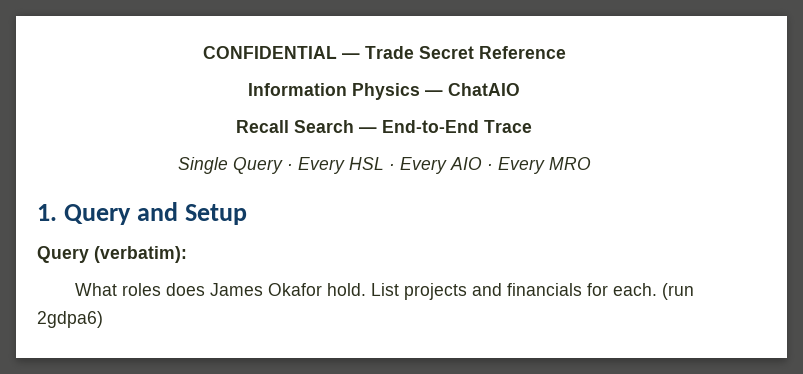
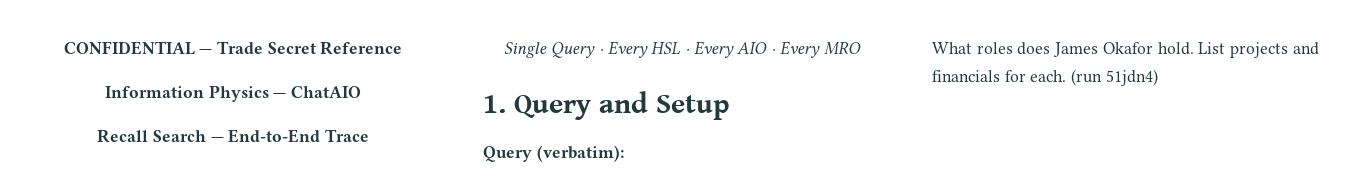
- (run 2gdpa6)
+ (run 51jdn4)

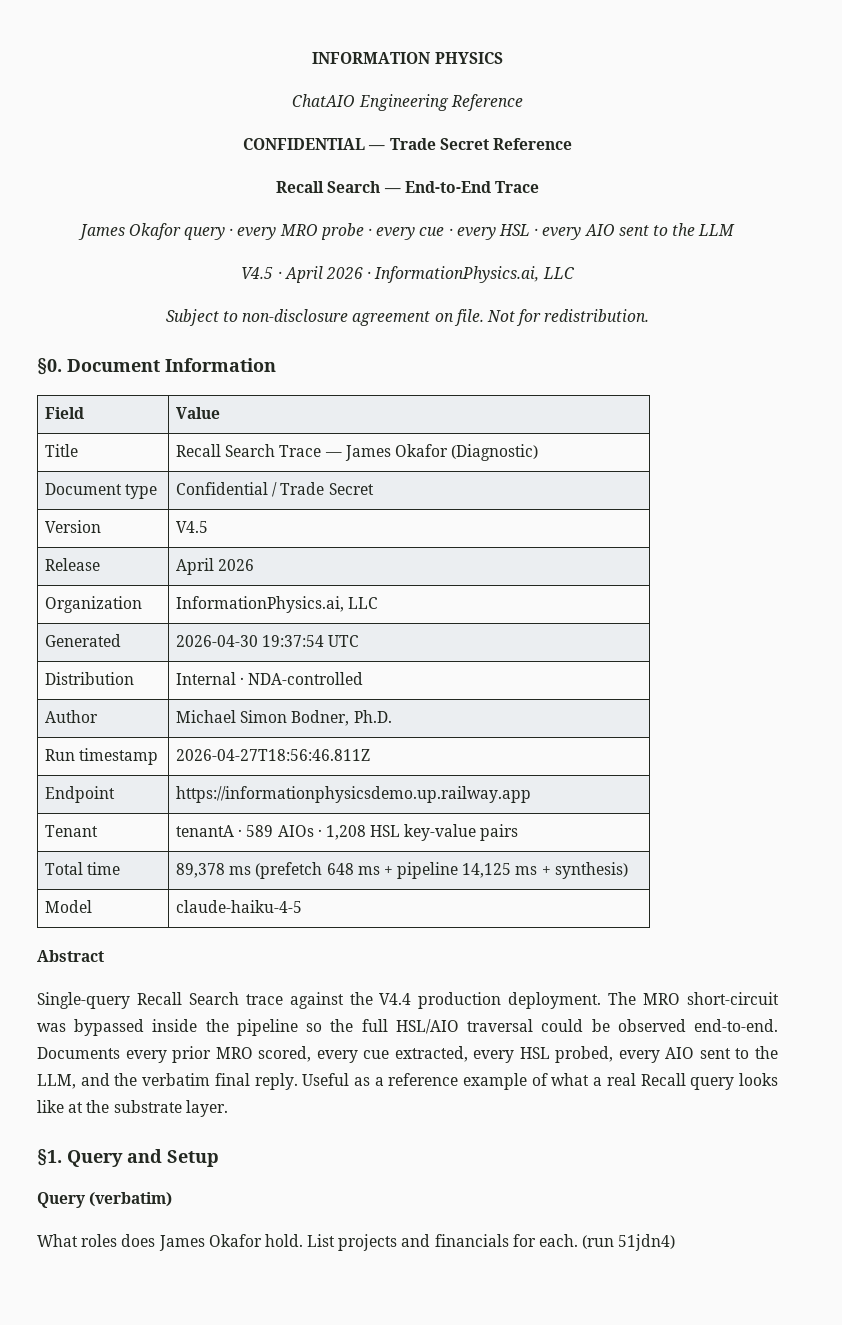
+ INFORMATION PHYSICS
+ ChatAIO Engineering Reference
- Information Physics — ChatAIO
- Single Query · Every HSL · Every AIO · Every MRO
- 1. Query and Setup
+ James Okafor query · every MRO probe · every cue · every HSL · every AIO sent to the LLM
+ V4.5 · April 2026 · InformationPhysics.ai, LLC
+ Subject to non-disclosure agreement on file. Not for redistribution.
+ §0. Document Information
+ Field | Value
+ Title | Recall Search Trace — James Okafor (Diagnostic)
+ Document type | Confidential / Trade Secret
+ Version | V4.5
+ Release | April 2026
+ Organization | InformationPhysics.ai, LLC
+ Generated | 2026-04-30 19:37:54 UTC
+ Distribution | Internal · NDA-controlled
+ Author | Michael Simon Bodner, Ph.D.
+ Run timestamp | 2026-04-27T18:56:46.811Z
+ Endpoint | https://informationphysicsdemo.up.railway.app
+ Tenant | tenantA · 589 AIOs · 1,208 HSL key-value pairs
+ Total time | 89,378 ms (prefetch 648 ms + pipeline 14,125 ms + synthesis)
+ Model | claude-haiku-4-5
+ Abstract
+ Single-query Recall Search trace against the V4.4 production deployment. The MRO short-circuit was bypassed inside the pipeline so the full HSL/AIO traversal could be observed end-to-end. Documents every prior MRO scored, every cue extracted, every HSL probed, every AIO sent to the LLM, and the verbatim final reply. Useful as a reference example of what a real Recall query looks like at the substrate layer.
+ §1. Query and Setup
- Query (verbatim):
+ Query (verbatim)

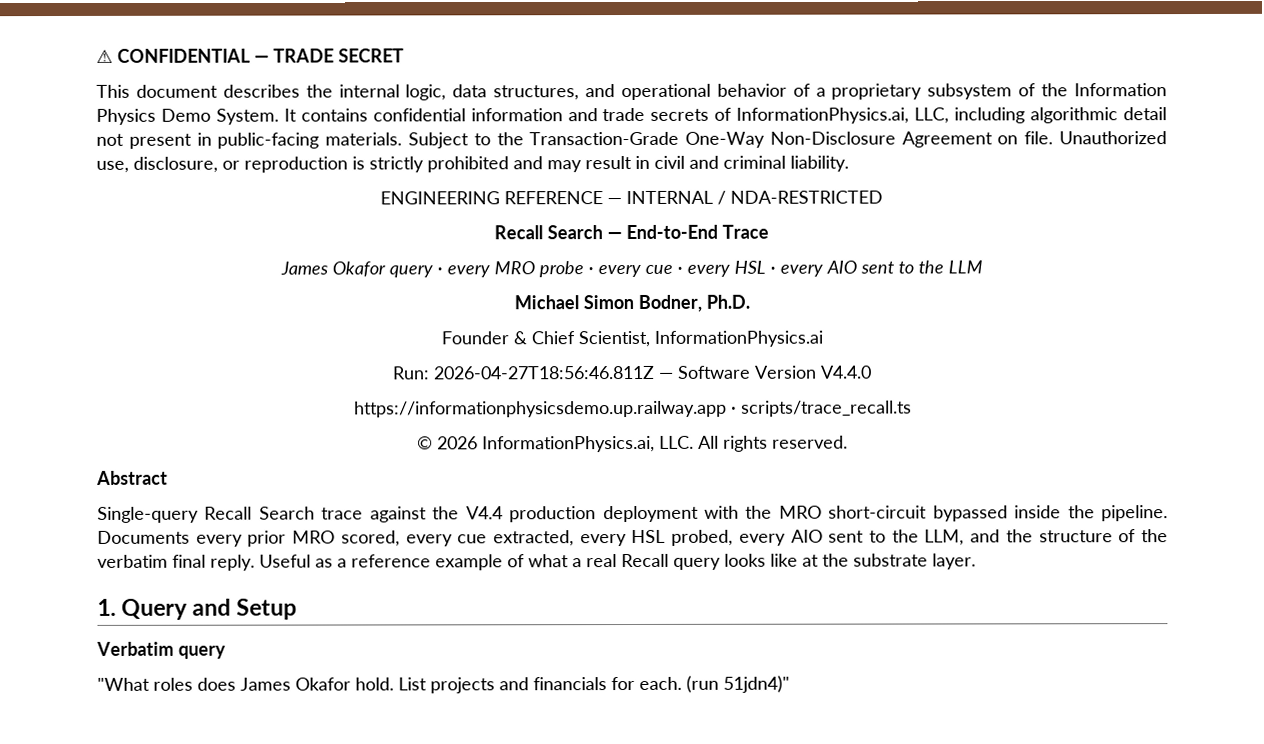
- INFORMATION PHYSICS
- ChatAIO Engineering Reference
- CONFIDENTIAL — Trade Secret Reference
+ ⚠ CONFIDENTIAL — TRADE SECRET
+ This document describes the internal logic, data structures, and operational behavior of a proprietary subsystem of the Information Physics Demo System. It contains confidential information and trade secrets of InformationPhysics.ai, LLC, including algorithmic detail not present in public-facing materials. Subject to the Transaction-Grade One-Way Non-Disclosure Agreement on file. Unauthorized use, disclosure, or reproduction is strictly prohibited and may result in civil and criminal liability.
+ ENGINEERING REFERENCE — INTERNAL / NDA-RESTRICTED
- V4.5 · April 2026 · InformationPhysics.ai, LLC
- Subject to non-disclosure agreement on file. Not for redistribution.
- §0. Document Information
- Field | Value
- Title | Recall Search Trace — James Okafor (Diagnostic)
- Document type | Confidential / Trade Secret
- Version | V4.5
- Release | April 2026
- Organization | InformationPhysics.ai, LLC
- Generated | 2026-04-30 19:37:54 UTC
- Distribution | Internal · NDA-controlled
- Author | Michael Simon Bodner, Ph.D.
- Run timestamp | 2026-04-27T18:56:46.811Z
- Endpoint | https://informationphysicsdemo.up.railway.app
- Tenant | tenantA · 589 AIOs · 1,208 HSL key-value pairs
- Total time | 89,378 ms (prefetch 648 ms + pipeline 14,125 ms + synthesis)
- Model | claude-haiku-4-5
+ Michael Simon Bodner, Ph.D.
+ Founder & Chief Scientist, InformationPhysics.ai
+ Run: 2026-04-27T18:56:46.811Z — Software Version V4.4.0
+ https://informationphysicsdemo.up.railway.app · scripts/trace_recall.ts
+ © 2026 InformationPhysics.ai, LLC. All rights reserved.
- Single-query Recall Search trace against the V4.4 production deployment. The MRO short-circuit was bypassed inside the pipeline so the full HSL/AIO traversal could be observed end-to-end.
+ Single-query Recall Search trace against the V4.4 production deployment with the MRO short-circuit bypassed inside the pipeline.
- Documents every prior MRO scored, every cue extracted, every HSL probed, every AIO sent to the LLM, and the verbatim final reply.
+ Documents every prior MRO scored, every cue extracted, every HSL probed, every AIO sent to the LLM, and the structure of the verbatim final reply.
- §1. Query and Setup
+ 1. Query and Setup
- Query (verbatim)
- What roles does James Okafor hold.
+ Verbatim query
+ "What roles does James Okafor hold.
- (run 51jdn4)
+ (run 51jdn4)"

